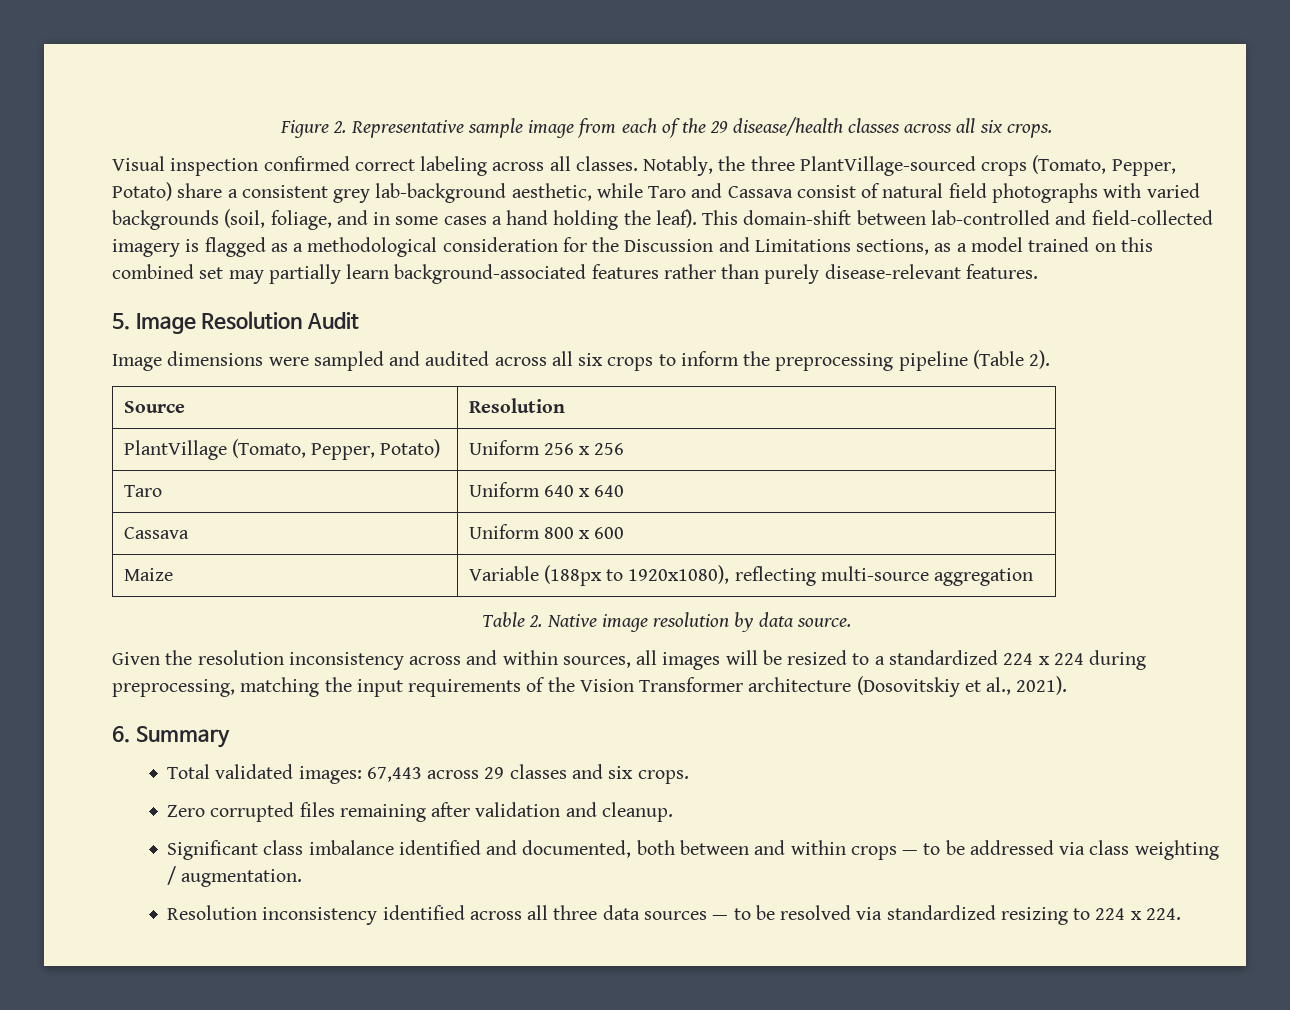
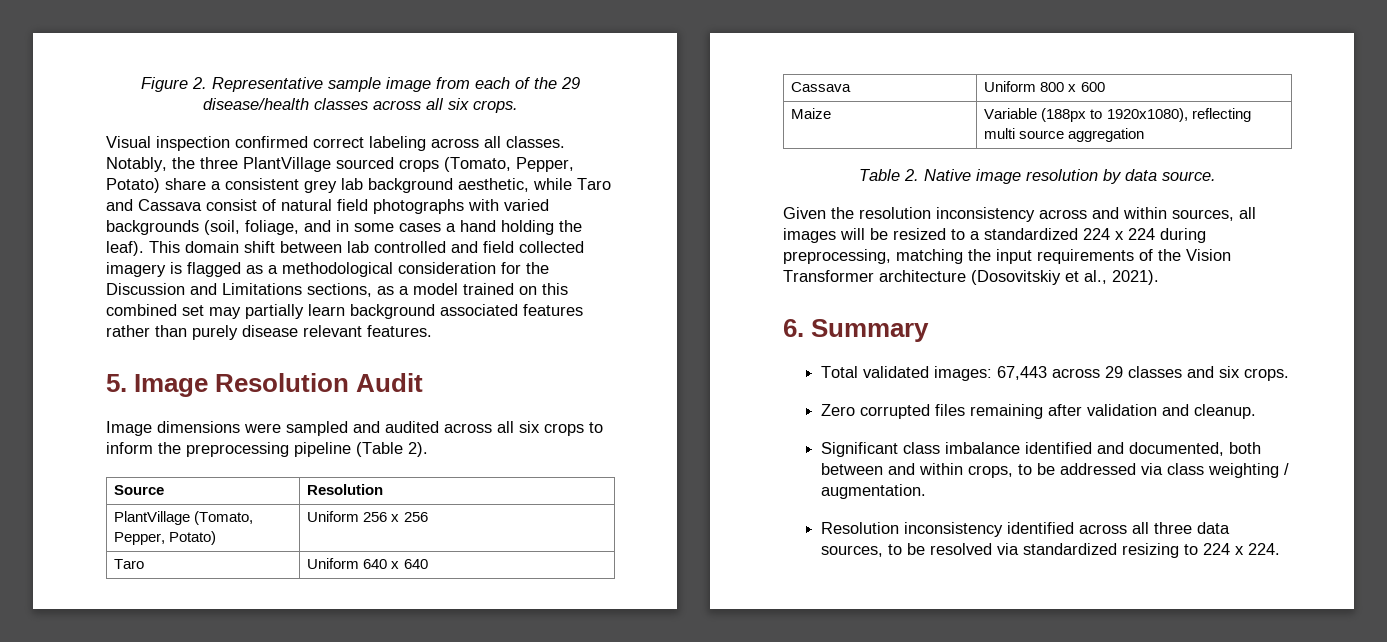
- Notably, the three PlantVillage-sourced crops (Tomato, Pepper, Potato) share a consistent grey lab-background aesthetic, while Taro and Cassava consist of natural field photographs with varied backgrounds (soil, foliage, and in some cases a hand holding the leaf).
+ Notably, the three PlantVillage sourced crops (Tomato, Pepper, Potato) share a consistent grey lab background aesthetic, while Taro and Cassava consist of natural field photographs with varied backgrounds (soil, foliage, and in some cases a hand holding the leaf).
- This domain-shift between lab-controlled and field-collected imagery is flagged as a methodological consideration for the Discussion and Limitations sections, as a model trained on this combined set may partially learn background-associated features rather than purely disease-relevant features.
+ This domain shift between lab controlled and field collected imagery is flagged as a methodological consideration for the Discussion and Limitations sections, as a model trained on this combined set may partially learn background associated features rather than purely disease relevant features.
- Maize | Variable (188px to 1920x1080), reflecting multi-source aggregation
+ Maize | Variable (188px to 1920x1080), reflecting multi source aggregation
- Significant class imbalance identified and documented, both between and within crops — to be addressed via class weighting / augmentation.
+ Significant class imbalance identified and documented, both between and within crops, to be addressed via class weighting / augmentation.
- Resolution inconsistency identified across all three data sources — to be resolved via standardized resizing to 224 x 224.
+ Resolution inconsistency identified across all three data sources, to be resolved via standardized resizing to 224 x 224.

